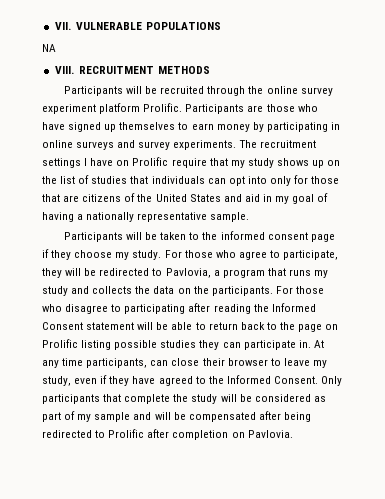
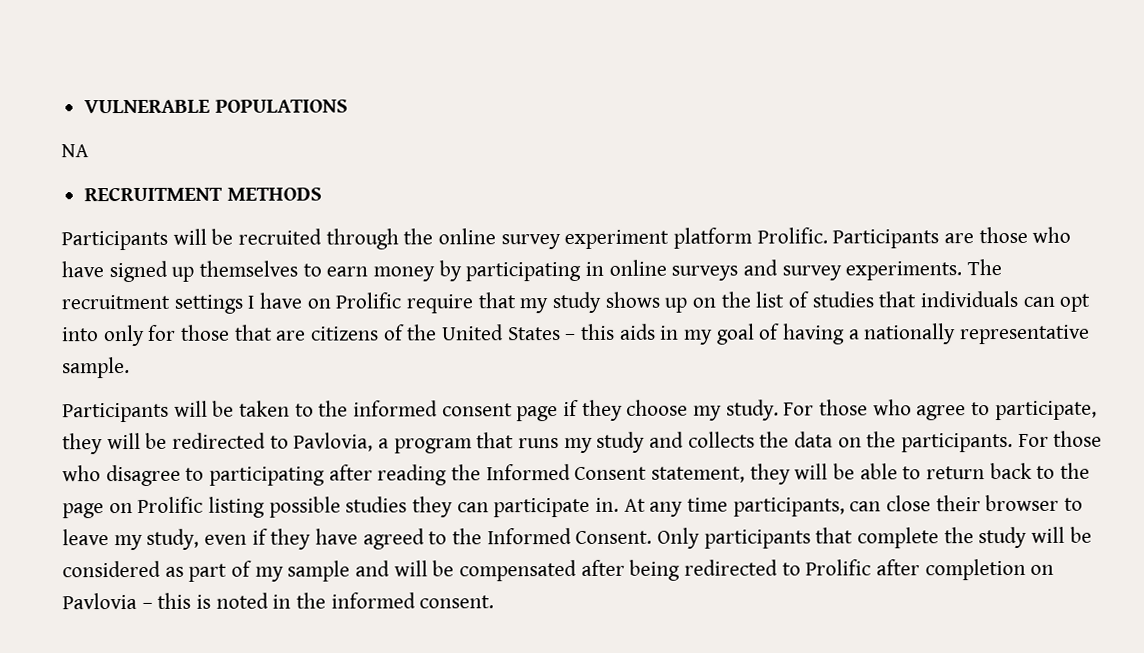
- VII. VULNERABLE POPULATIONS
+ VULNERABLE POPULATIONS
- VIII.
- The recruitment settings I have on Prolific require that my study shows up on the list of studies that individuals can opt into only for those that are citizens of the United States and aid in my goal of having a nationally representative sample.
+ The recruitment settings I have on Prolific require that my study shows up on the list of studies that individuals can opt into only for those that are citizens of the United States – this aids in my goal of having a nationally representative sample.
- For those who disagree to participating after reading the Informed Consent statement will be able to return back to the page on Prolific listing possible studies they can participate in.
+ For those who disagree to participating after reading the Informed Consent statement, they will be able to return back to the page on Prolific listing possible studies they can participate in.
- Only participants that complete the study will be considered as part of my sample and will be compensated after being redirected to Prolific after completion on Pavlovia.
+ Only participants that complete the study will be considered as part of my sample and will be compensated after being redirected to Prolific after completion on Pavlovia – this is noted in the informed consent.

